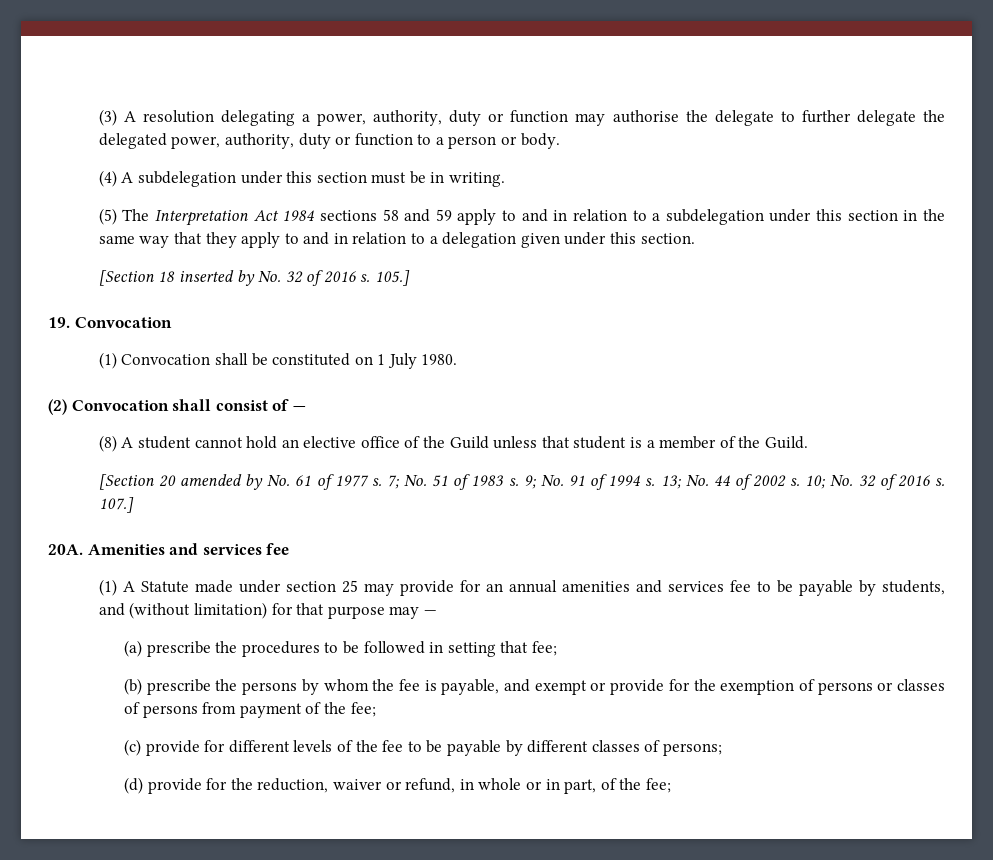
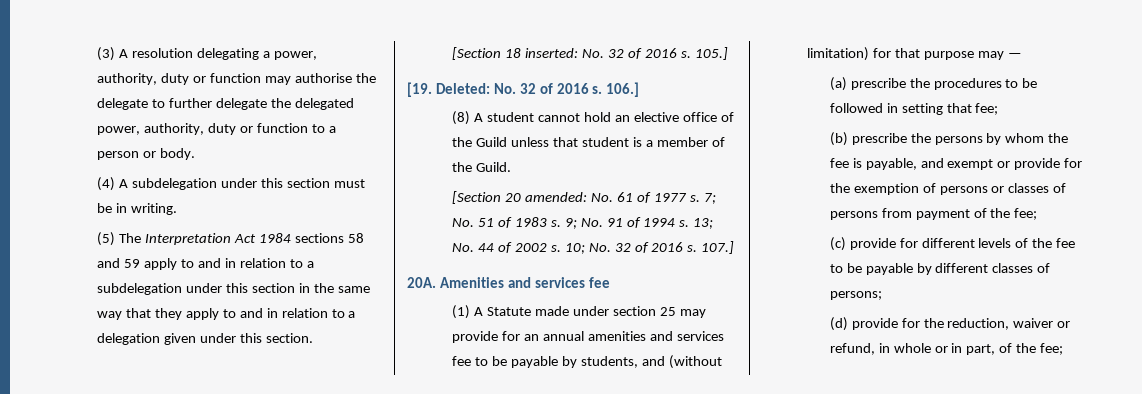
- [Section 18 inserted by No. 32 of 2016 s.
+ [Section 18 inserted: No. 32 of 2016 s.
- 19. Convocation
- (1) Convocation shall be constituted on 1 July 1980.
- (2) Convocation shall consist of —
+ [19. Deleted: No. 32 of 2016 s. 106.]
- [Section 20 amended by No. 61 of 1977 s.
+ [Section 20 amended: No. 61 of 1977 s.

